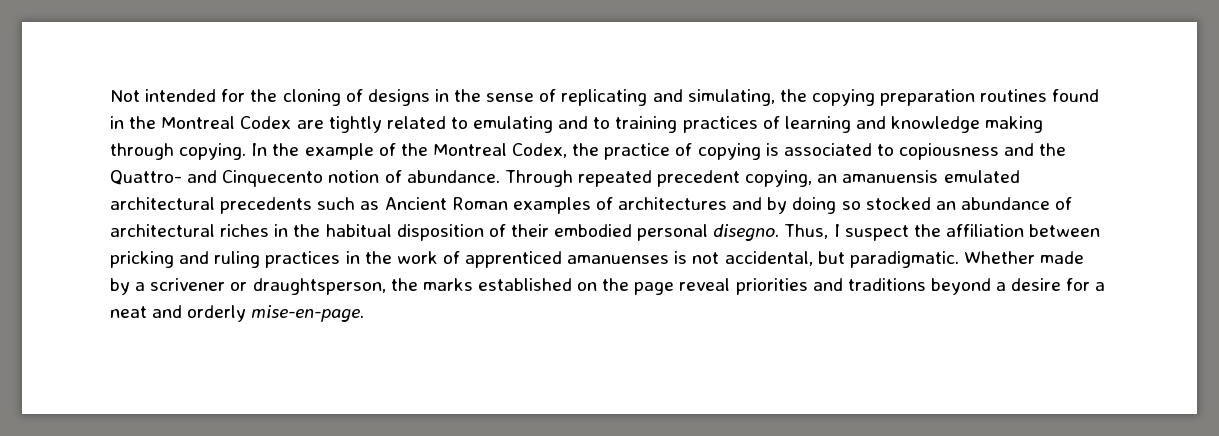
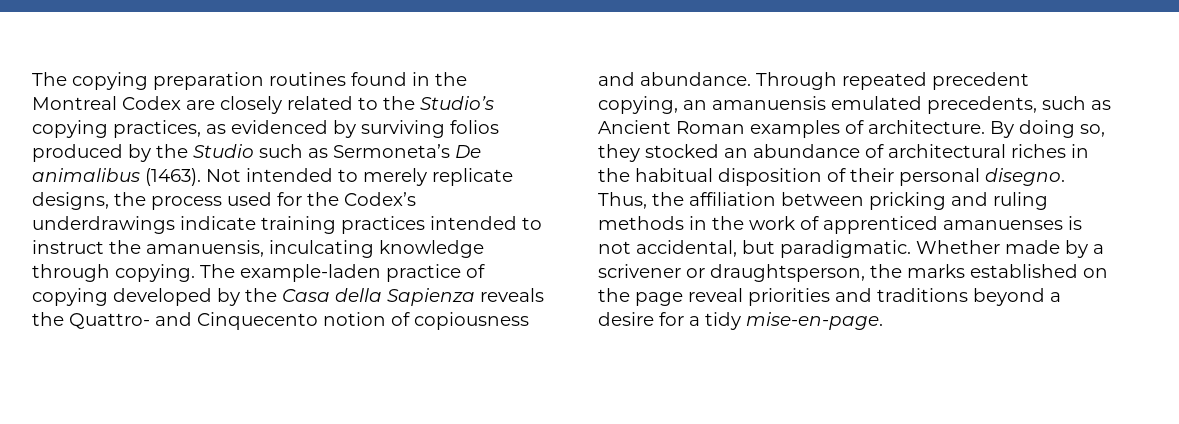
- Not intended for the cloning of designs in the sense of replicating and simulating, the copying preparation routines found in the Montreal Codex are tightly related to emulating and to training practices of learning and knowledge making through copying. In the example of the Montreal Codex, the practice of copying is associated to copiousness and the Quattro- and Cinquecento notion of abundance.
+ The copying preparation routines found in the Montreal Codex are closely related to the Studio’s copying practices, as evidenced by surviving folios produced by the Studio such as Sermoneta’s De animalibus (1463). Not intended to merely replicate designs, the process used for the Codex’s underdrawings indicate training practices intended to instruct the amanuensis, inculcating knowledge through copying. The example-laden practice of copying developed by the Casa della Sapienza reveals the Quattro- and Cinquecento notion of copiousness and abundance.
- Through repeated precedent copying, an amanuensis emulated architectural precedents such as Ancient Roman examples of architectures and by doing so stocked an abundance of architectural riches in the habitual disposition of their embodied personal disegno.
+ Through repeated precedent copying, an amanuensis emulated precedents, such as Ancient Roman examples of architecture. By doing so, they stocked an abundance of architectural riches in the habitual disposition of their personal disegno.
- Thus, I suspect the affiliation between pricking and ruling practices in the work of apprenticed amanuenses is not accidental, but paradigmatic.
+ Thus, the affiliation between pricking and ruling methods in the work of apprenticed amanuenses is not accidental, but paradigmatic.
- Whether made by a scrivener or draughtsperson, the marks established on the page reveal priorities and traditions beyond a desire for a neat and orderly mise-en-page.
+ Whether made by a scrivener or draughtsperson, the marks established on the page reveal priorities and traditions beyond a desire for a tidy mise-en-page.

